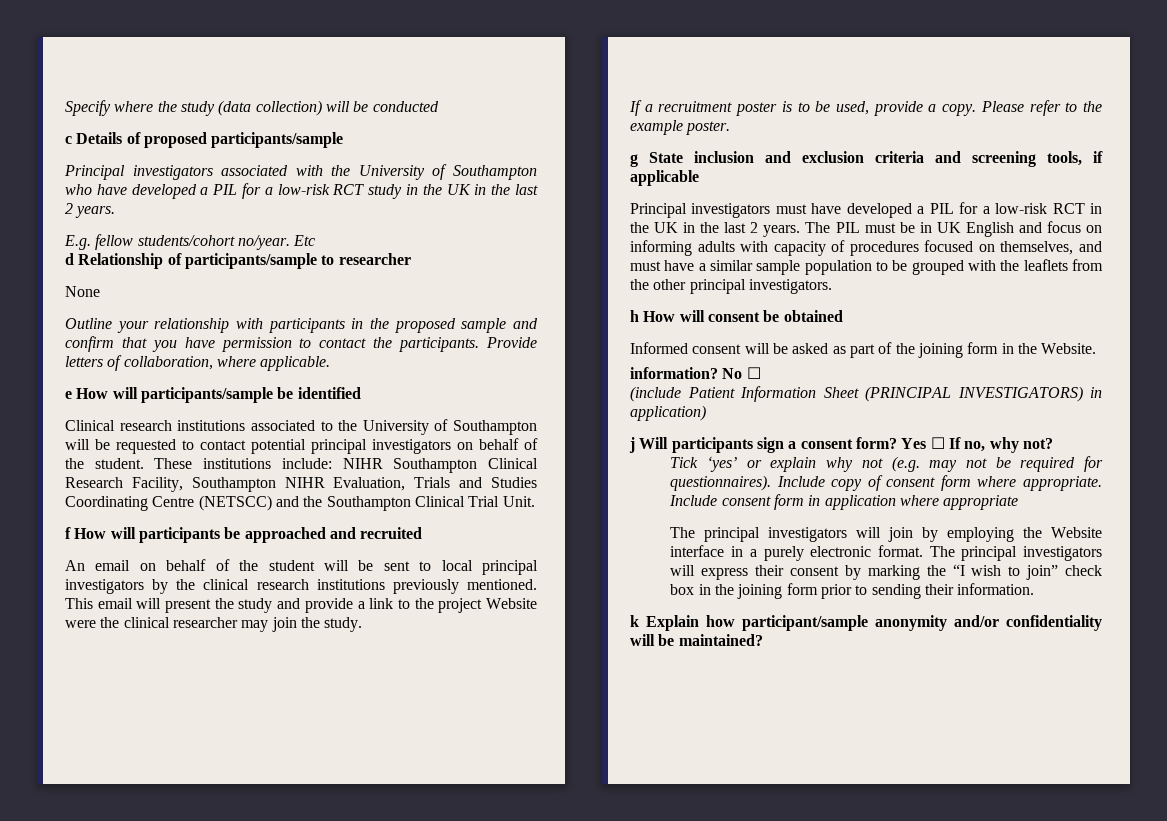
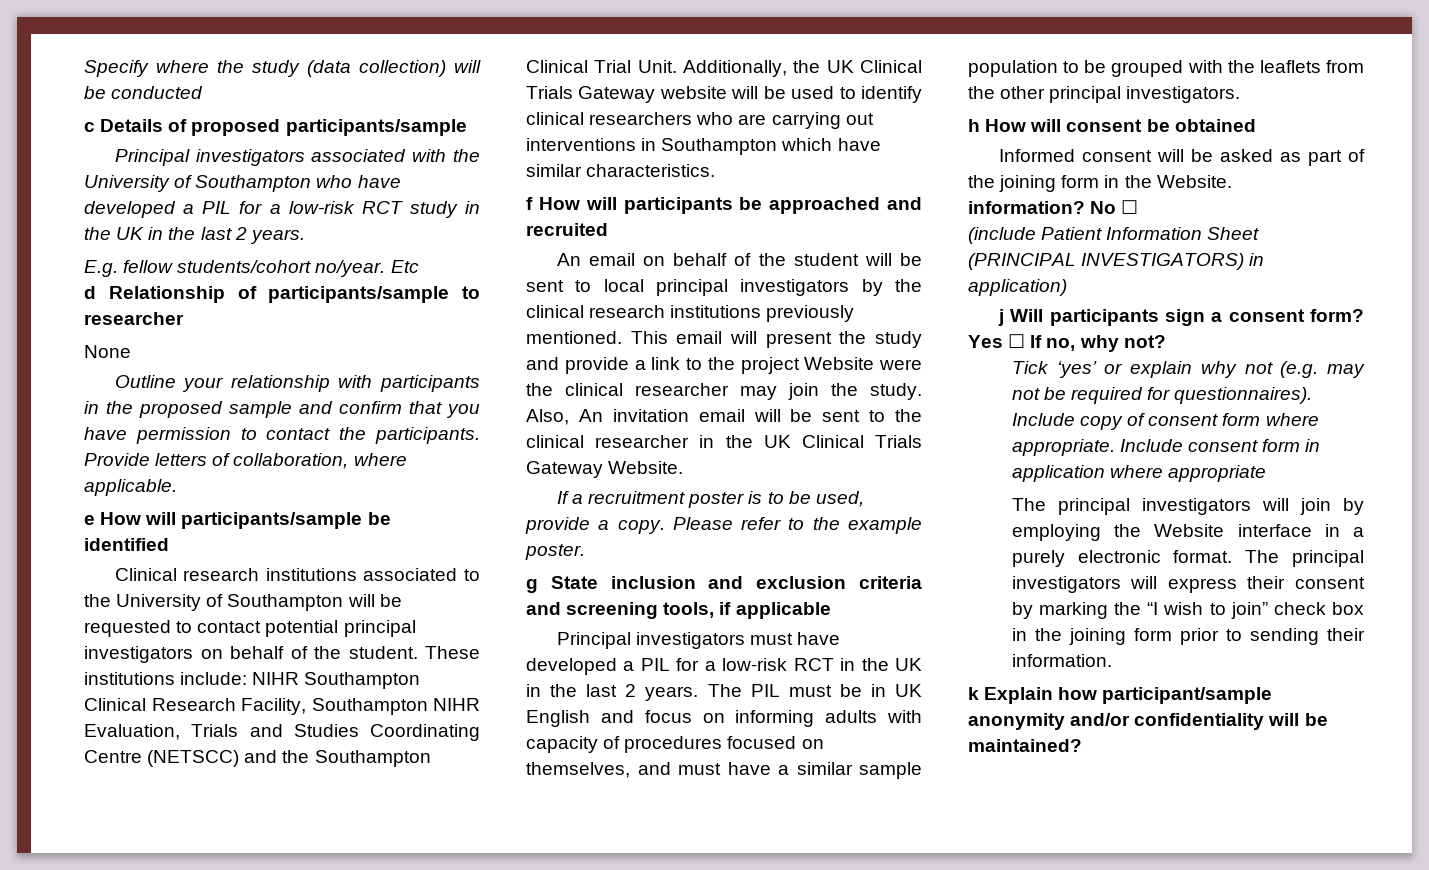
+ Additionally, the UK Clinical Trials Gateway website will be used to identify clinical researchers who are carrying out interventions in Southampton which have similar characteristics.
+ Also, An invitation email will be sent to the clinical researcher in the UK Clinical Trials Gateway Website.

